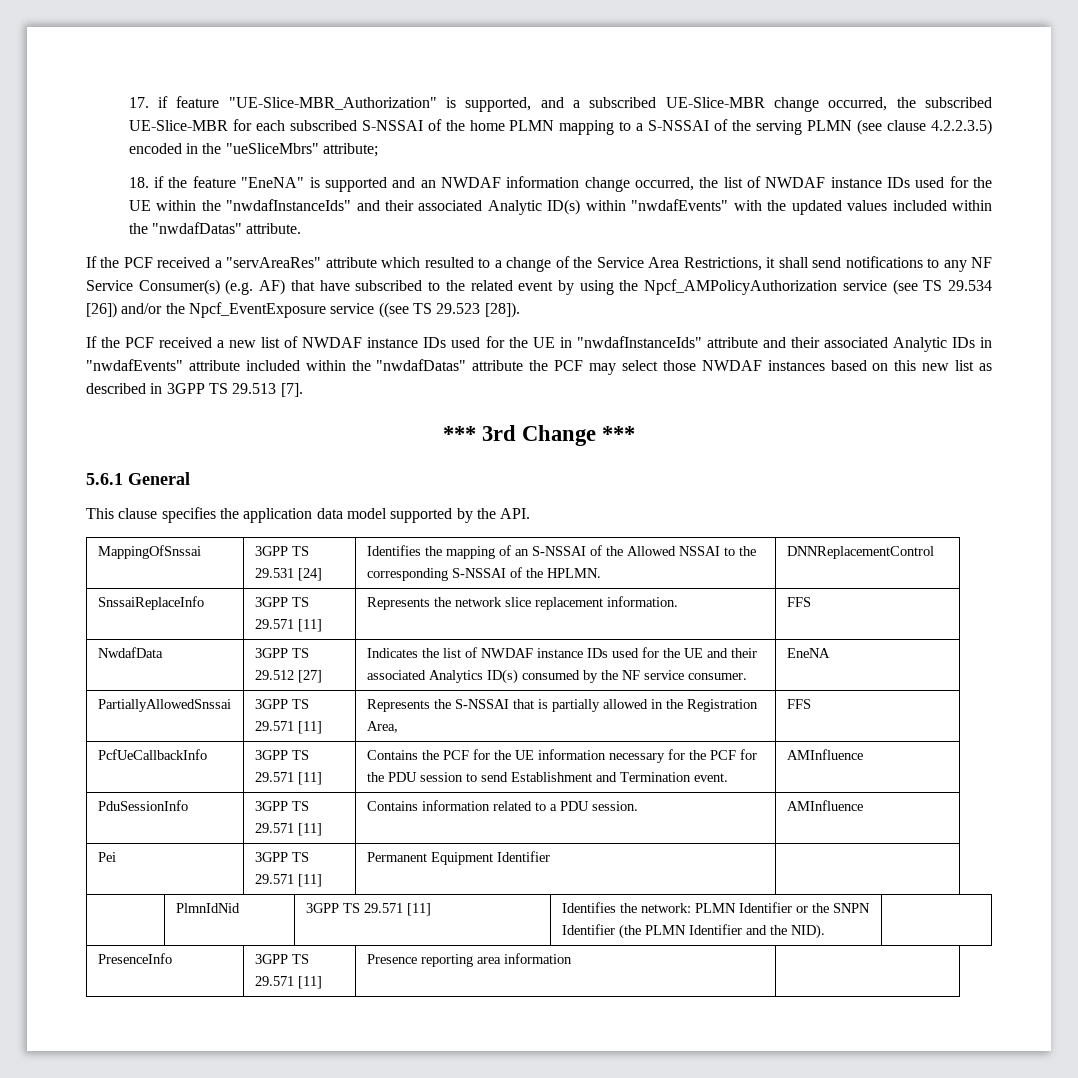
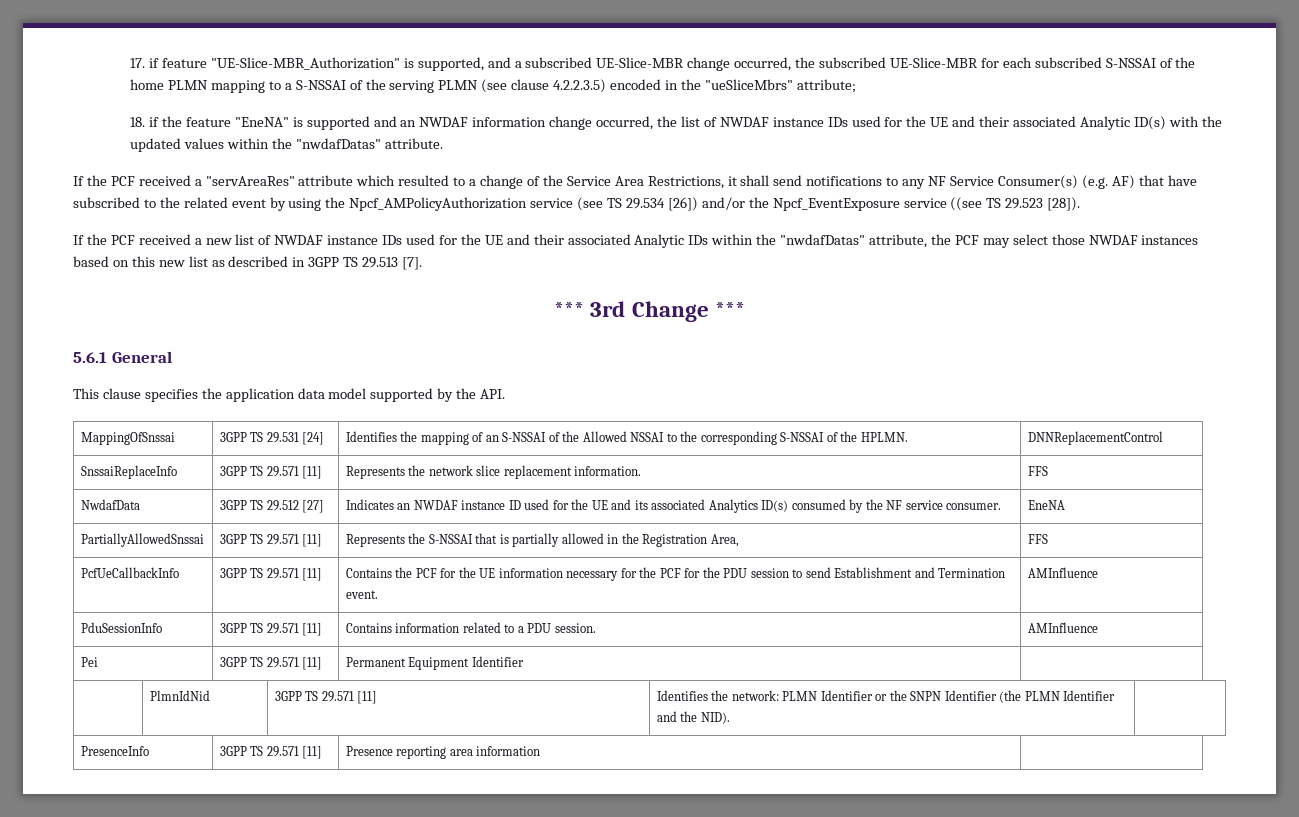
- 18. if the feature "EneNA" is supported and an NWDAF information change occurred, the list of NWDAF instance IDs used for the UE within the "nwdafInstanceIds" and their associated Analytic ID(s) within "nwdafEvents" with the updated values included within the "nwdafDatas" attribute.
+ 18. if the feature "EneNA" is supported and an NWDAF information change occurred, the list of NWDAF instance IDs used for the UE and their associated Analytic ID(s) with the updated values within the "nwdafDatas" attribute.
- If the PCF received a new list of NWDAF instance IDs used for the UE in "nwdafInstanceIds" attribute and their associated Analytic IDs in "nwdafEvents" attribute included within the "nwdafDatas" attribute the PCF may select those NWDAF instances based on this new list as described in 3GPP TS 29.513 [7].
+ If the PCF received a new list of NWDAF instance IDs used for the UE and their associated Analytic IDs within the "nwdafDatas" attribute, the PCF may select those NWDAF instances based on this new list as described in 3GPP TS 29.513 [7].
- NwdafData | 3GPP TS 29.512 [27] | Indicates the list of NWDAF instance IDs used for the UE and their associated Analytics ID(s) consumed by the NF service consumer. | EneNA
+ NwdafData | 3GPP TS 29.512 [27] | Indicates an NWDAF instance ID used for the UE and its associated Analytics ID(s) consumed by the NF service consumer. | EneNA

